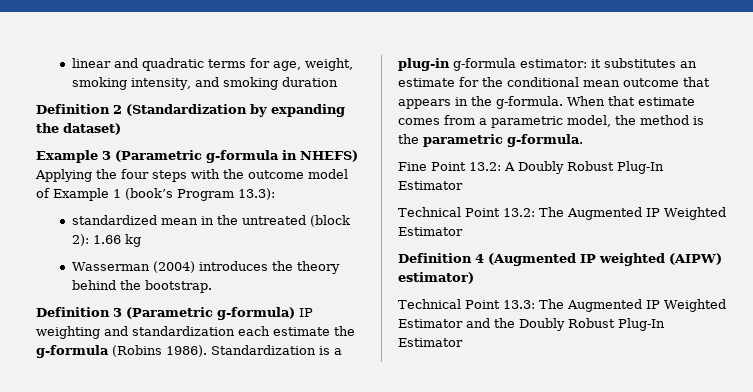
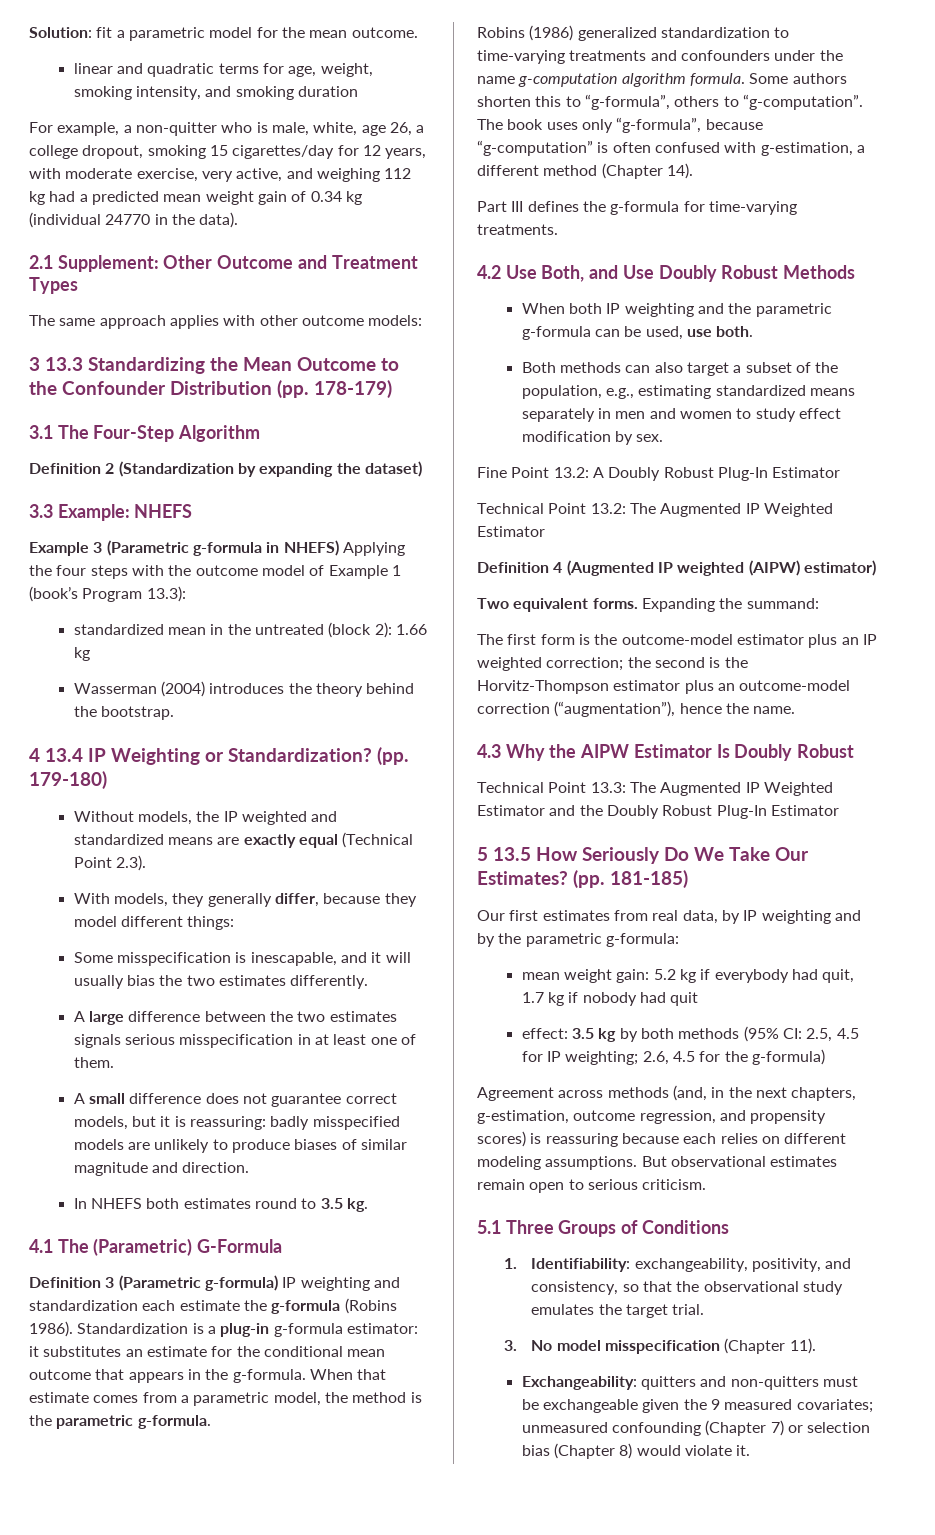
+ Solution: fit a parametric model for the mean outcome.
+ For example, a non-quitter who is male, white, age 26, a college dropout, smoking 15 cigarettes/day for 12 years, with moderate exercise, very active, and weighing 112 kg had a predicted mean weight gain of 0.34 kg (individual 24770 in the data).
+ 2.1 Supplement: Other Outcome and Treatment Types
+ The same approach applies with other outcome models:
+ 3 13.3 Standardizing the Mean Outcome to the Confounder Distribution (pp. 178-179)
+ 3.1 The Four-Step Algorithm
+ 3.3 Example: NHEFS
+ 4 13.4 IP Weighting or Standardization? (pp. 179-180)
+ Without models, the IP weighted and standardized means are exactly equal (Technical Point 2.3).
+ With models, they generally differ, because they model different things:
+ Some misspecification is inescapable, and it will usually bias the two estimates differently.
+ A large difference between the two estimates signals serious misspecification in at least one of them.
+ A small difference does not guarantee correct models, but it is reassuring: badly misspecified models are unlikely to produce biases of similar magnitude and direction.
+ In NHEFS both estimates round to 3.5 kg.
+ 4.1 The (Parametric) G-Formula
+ Robins (1986) generalized standardization to time-varying treatments and confounders under the name g-computation algorithm formula. Some authors shorten this to “g-formula”, others to “g-computation”. The book uses only “g-formula”, because “g-computation” is often confused with g-estimation, a different method (Chapter 14).
+ Part III defines the g-formula for time-varying treatments.
+ 4.2 Use Both, and Use Doubly Robust Methods
+ When both IP weighting and the parametric g-formula can be used, use both.
+ Both methods can also target a subset of the population, e.g., estimating standardized means separately in men and women to study effect modification by sex.
+ Two equivalent forms. Expanding the summand:
+ The first form is the outcome-model estimator plus an IP weighted correction; the second is the Horvitz-Thompson estimator plus an outcome-model correction (“augmentation”), hence the name.
+ 4.3 Why the AIPW Estimator Is Doubly Robust
+ 5 13.5 How Seriously Do We Take Our Estimates? (pp. 181-185)
+ Our first estimates from real data, by IP weighting and by the parametric g-formula:
+ mean weight gain: 5.2 kg if everybody had quit, 1.7 kg if nobody had quit
+ effect: 3.5 kg by both methods (95% CI: 2.5, 4.5 for IP weighting; 2.6, 4.5 for the g-formula)
+ Agreement across methods (and, in the next chapters, g-estimation, outcome regression, and propensity scores) is reassuring because each relies on different modeling assumptions. But observational estimates remain open to serious criticism.
+ 5.1 Three Groups of Conditions
+ 1. Identifiability: exchangeability, positivity, and consistency, so that the observational study emulates the target trial.
+ 3. No model misspecification (Chapter 11).
+ Exchangeability: quitters and non-quitters must be exchangeable given the 9 measured covariates; unmeasured confounding (Chapter 7) or selection bias (Chapter 8) would violate it.

